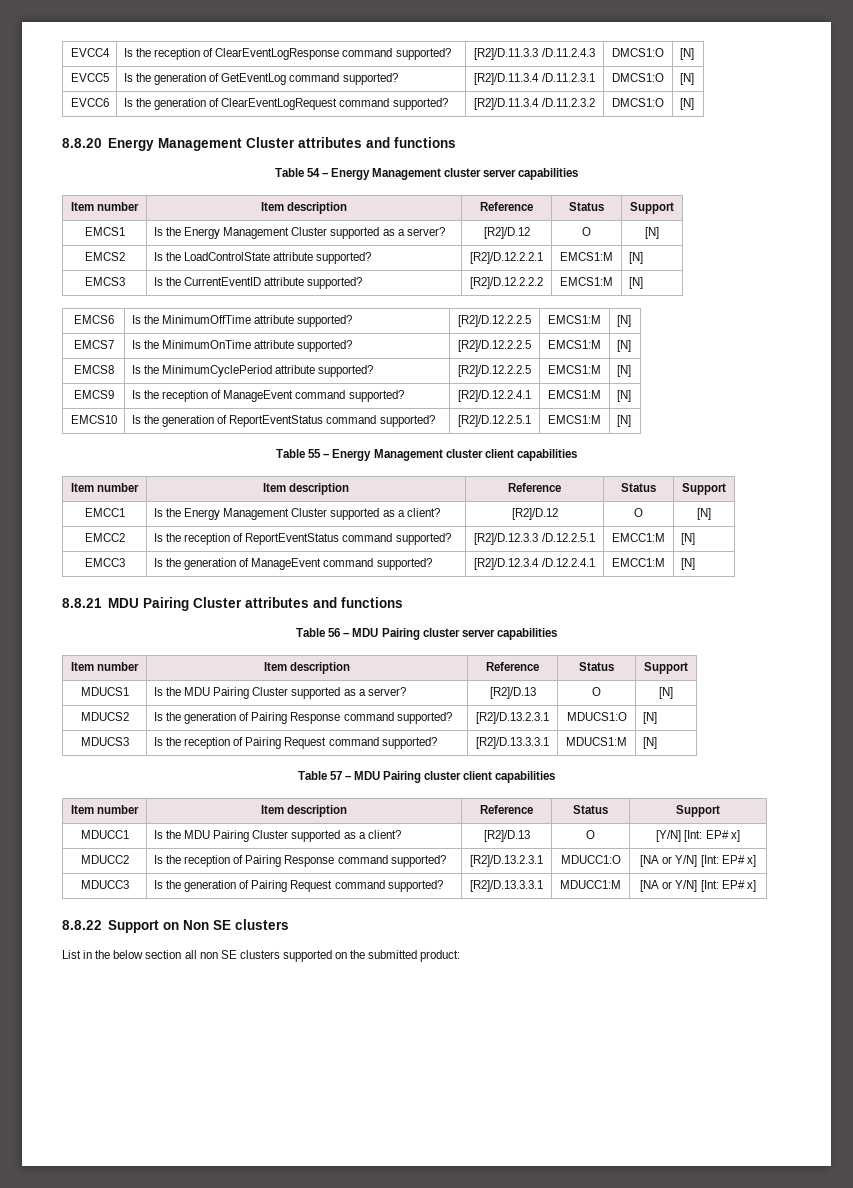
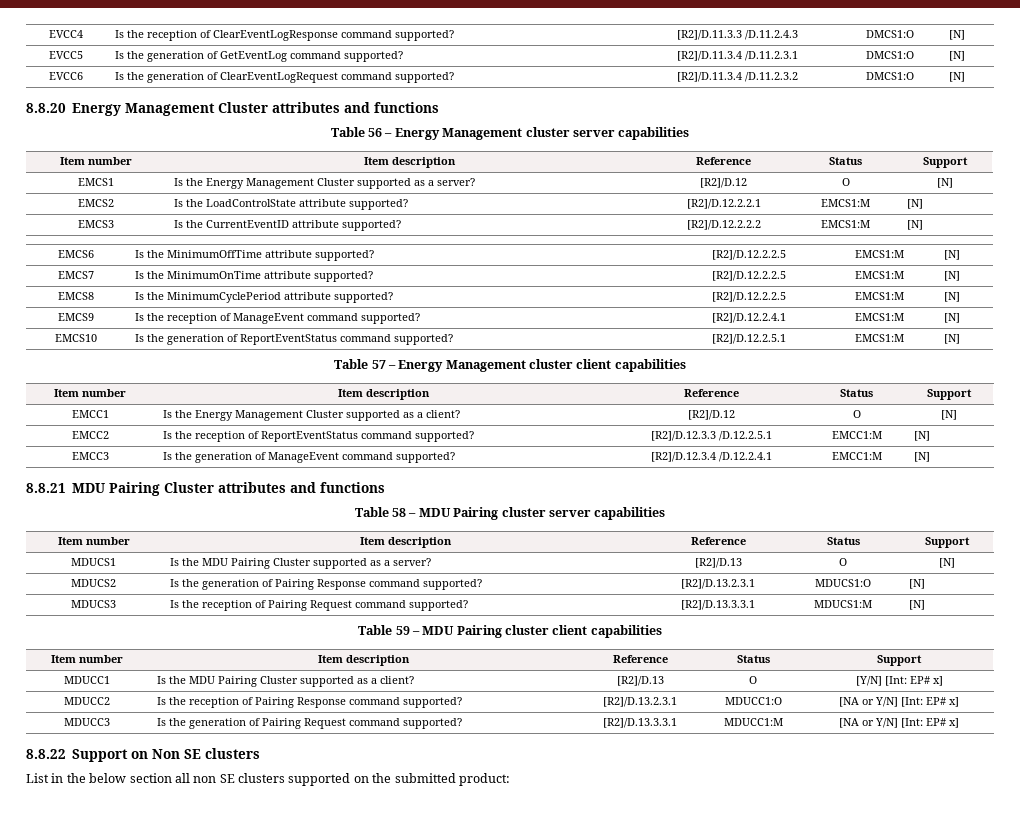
- Table 54 – Energy Management cluster server capabilities
+ Table 56 – Energy Management cluster server capabilities
- Table 55 – Energy Management cluster client capabilities
+ Table 57 – Energy Management cluster client capabilities
- Table 56 – MDU Pairing cluster server capabilities
+ Table 58 – MDU Pairing cluster server capabilities
- Table 57 – MDU Pairing cluster client capabilities
+ Table 59 – MDU Pairing cluster client capabilities

